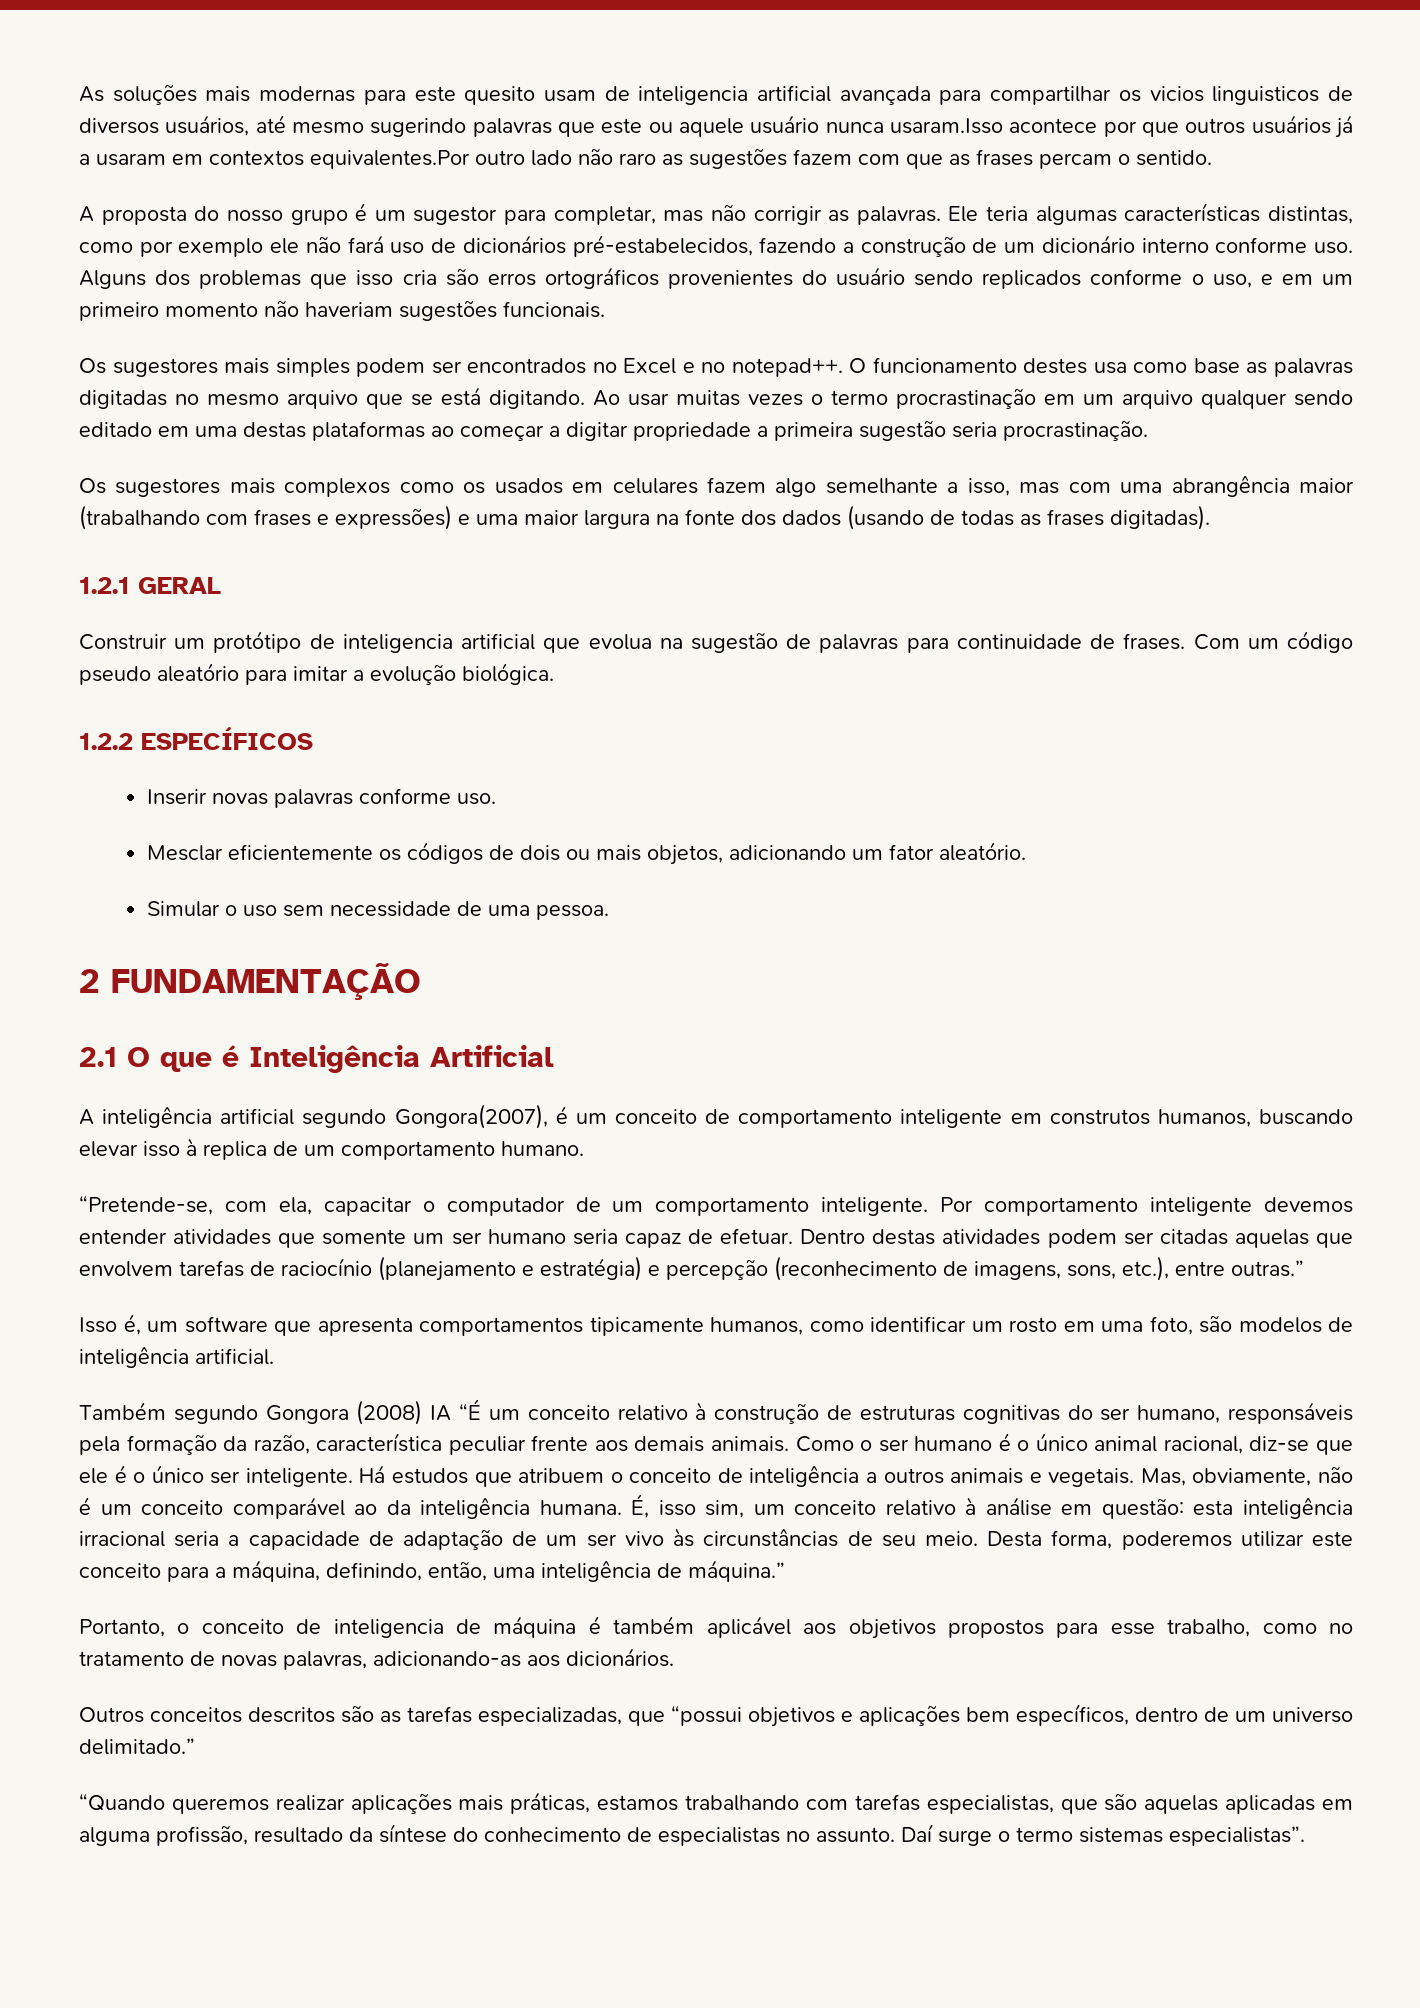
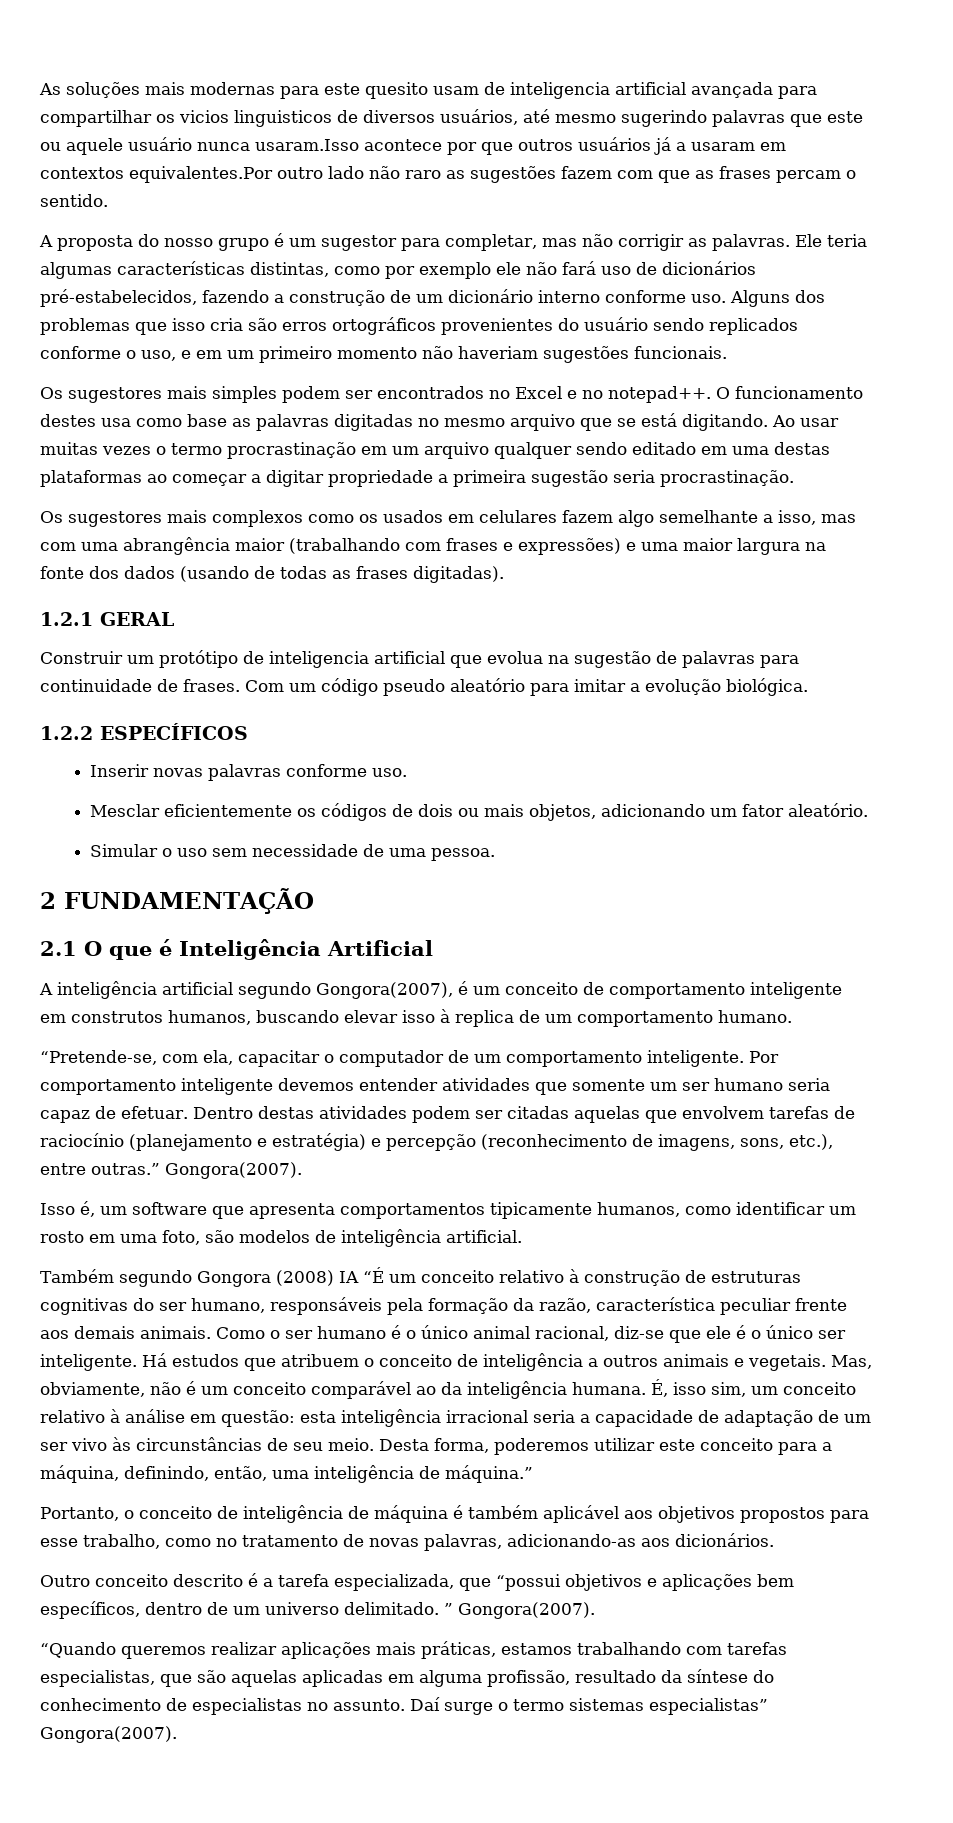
- Dentro destas atividades podem ser citadas aquelas que envolvem tarefas de raciocínio (planejamento e estratégia) e percepção (reconhecimento de imagens, sons, etc.), entre outras.”
+ Dentro destas atividades podem ser citadas aquelas que envolvem tarefas de raciocínio (planejamento e estratégia) e percepção (reconhecimento de imagens, sons, etc.), entre outras.” Gongora(2007).
- Portanto, o conceito de inteligencia de máquina é também aplicável aos objetivos propostos para esse trabalho, como no tratamento de novas palavras, adicionando-as aos dicionários.
+ Portanto, o conceito de inteligência de máquina é também aplicável aos objetivos propostos para esse trabalho, como no tratamento de novas palavras, adicionando-as aos dicionários.
- Outros conceitos descritos são as tarefas especializadas, que “possui objetivos e aplicações bem específicos, dentro de um universo delimitado.”
+ Outro conceito descrito é a tarefa especializada, que “possui objetivos e aplicações bem específicos, dentro de um universo delimitado. ” Gongora(2007).
- Daí surge o termo sistemas especialistas”.
+ Daí surge o termo sistemas especialistas” Gongora(2007).

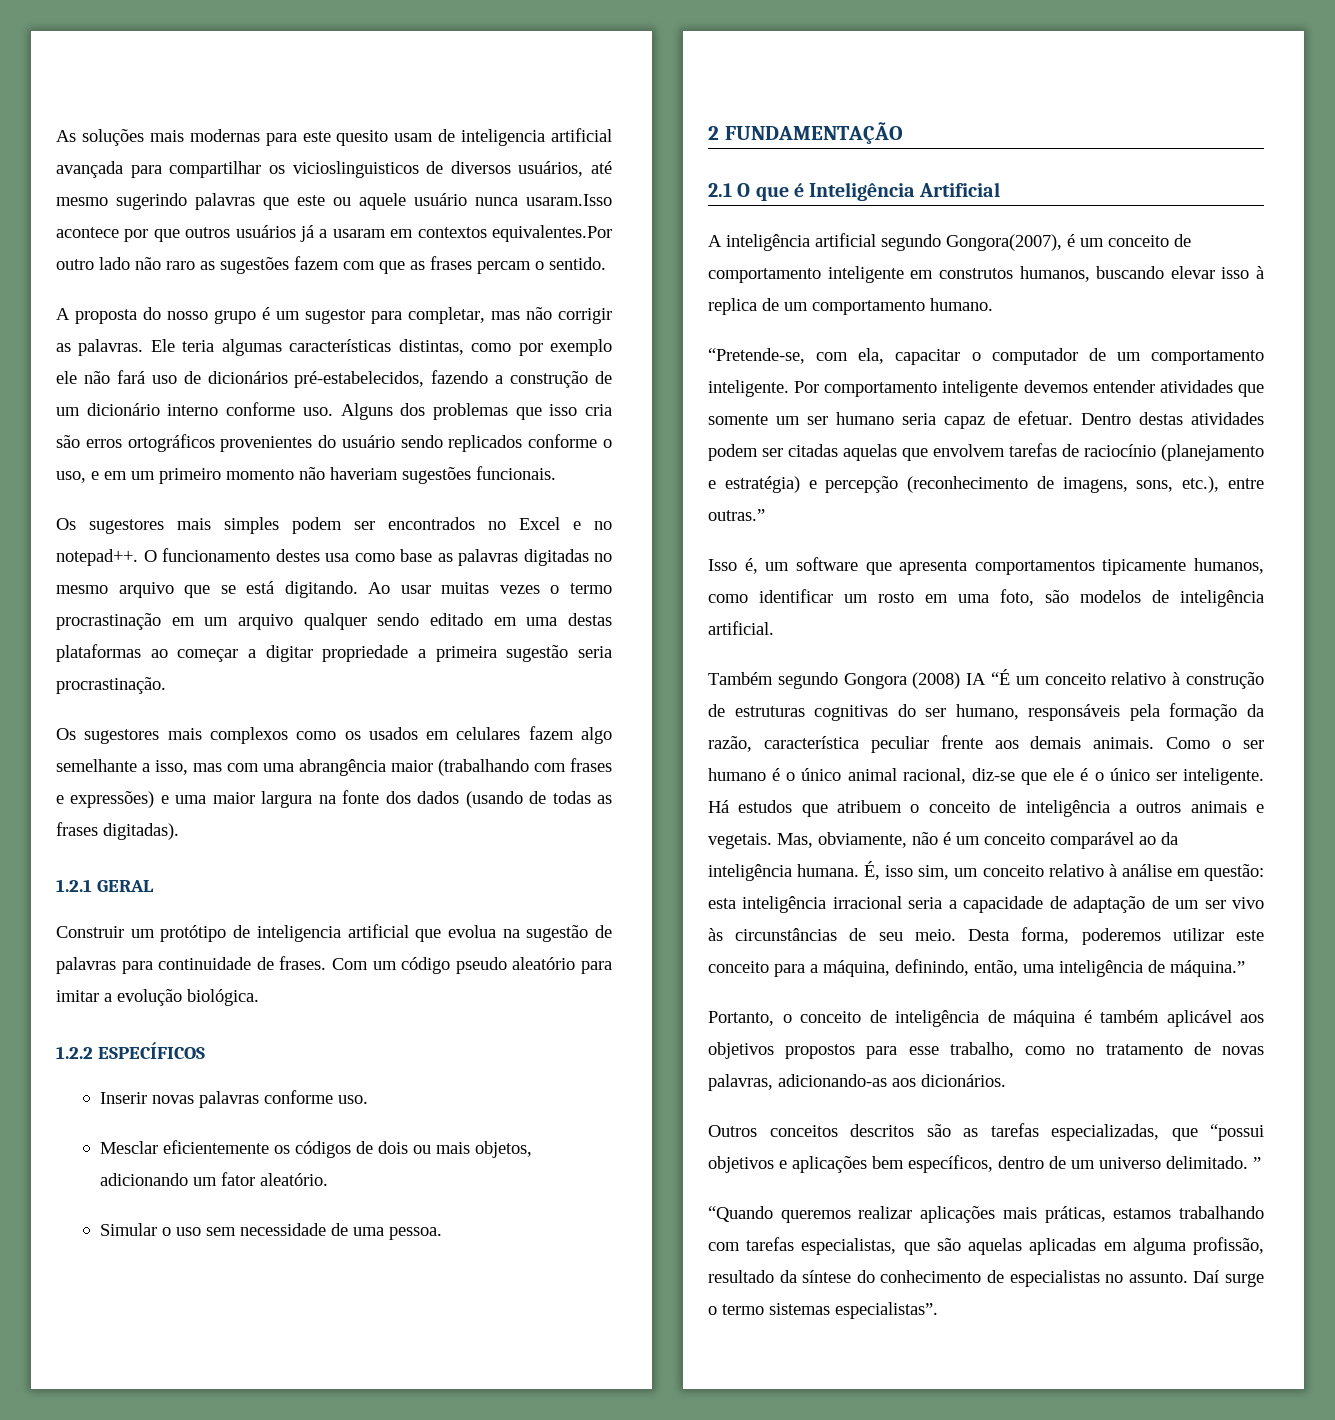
- As soluções mais modernas para este quesito usam de inteligencia artificial avançada para compartilhar os vicios linguisticos de diversos usuários, até mesmo sugerindo palavras que este ou aquele usuário nunca usaram.Isso acontece por que outros usuários já a usaram em contextos equivalentes.Por outro lado não raro as sugestões fazem com que as frases percam o sentido.
+ As soluções mais modernas para este quesito usam de inteligencia artificial avançada para compartilhar os vicioslinguisticos de diversos usuários, até mesmo sugerindo palavras que este ou aquele usuário nunca usaram.Isso acontece por que outros usuários já a usaram em contextos equivalentes.Por outro lado não raro as sugestões fazem com que as frases percam o sentido.
- Dentro destas atividades podem ser citadas aquelas que envolvem tarefas de raciocínio (planejamento e estratégia) e percepção (reconhecimento de imagens, sons, etc.), entre outras.” Gongora(2007).
+ Dentro destas atividades podem ser citadas aquelas que envolvem tarefas de raciocínio (planejamento e estratégia) e percepção (reconhecimento de imagens, sons, etc.), entre outras.”
- Outro conceito descrito é a tarefa especializada, que “possui objetivos e aplicações bem específicos, dentro de um universo delimitado. ” Gongora(2007).
+ Outros conceitos descritos são as tarefas especializadas, que “possui objetivos e aplicações bem específicos, dentro de um universo delimitado. ”
- Daí surge o termo sistemas especialistas” Gongora(2007).
+ Daí surge o termo sistemas especialistas”.

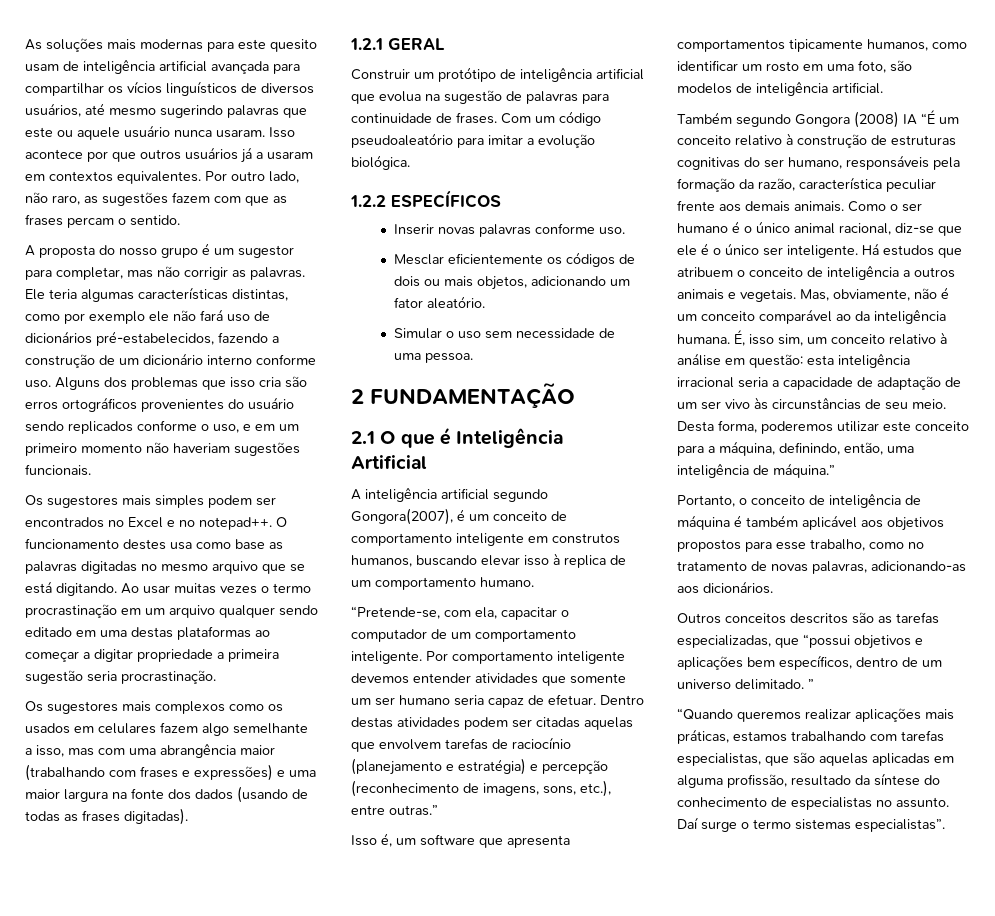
- As soluções mais modernas para este quesito usam de inteligencia artificial avançada para compartilhar os vicioslinguisticos de diversos usuários, até mesmo sugerindo palavras que este ou aquele usuário nunca usaram.Isso acontece por que outros usuários já a usaram em contextos equivalentes.Por outro lado não raro as sugestões fazem com que as frases percam o sentido.
+ As soluções mais modernas para este quesito usam de inteligência artificial avançada para compartilhar os vícios linguísticos de diversos usuários, até mesmo sugerindo palavras que este ou aquele usuário nunca usaram. Isso acontece por que outros usuários já a usaram em contextos equivalentes. Por outro lado, não raro, as sugestões fazem com que as frases percam o sentido.
- Construir um protótipo de inteligencia artificial que evolua na sugestão de palavras para continuidade de frases.
+ Construir um protótipo de inteligência artificial que evolua na sugestão de palavras para continuidade de frases.
- Com um código pseudo aleatório para imitar a evolução biológica.
+ Com um código pseudoaleatório para imitar a evolução biológica.

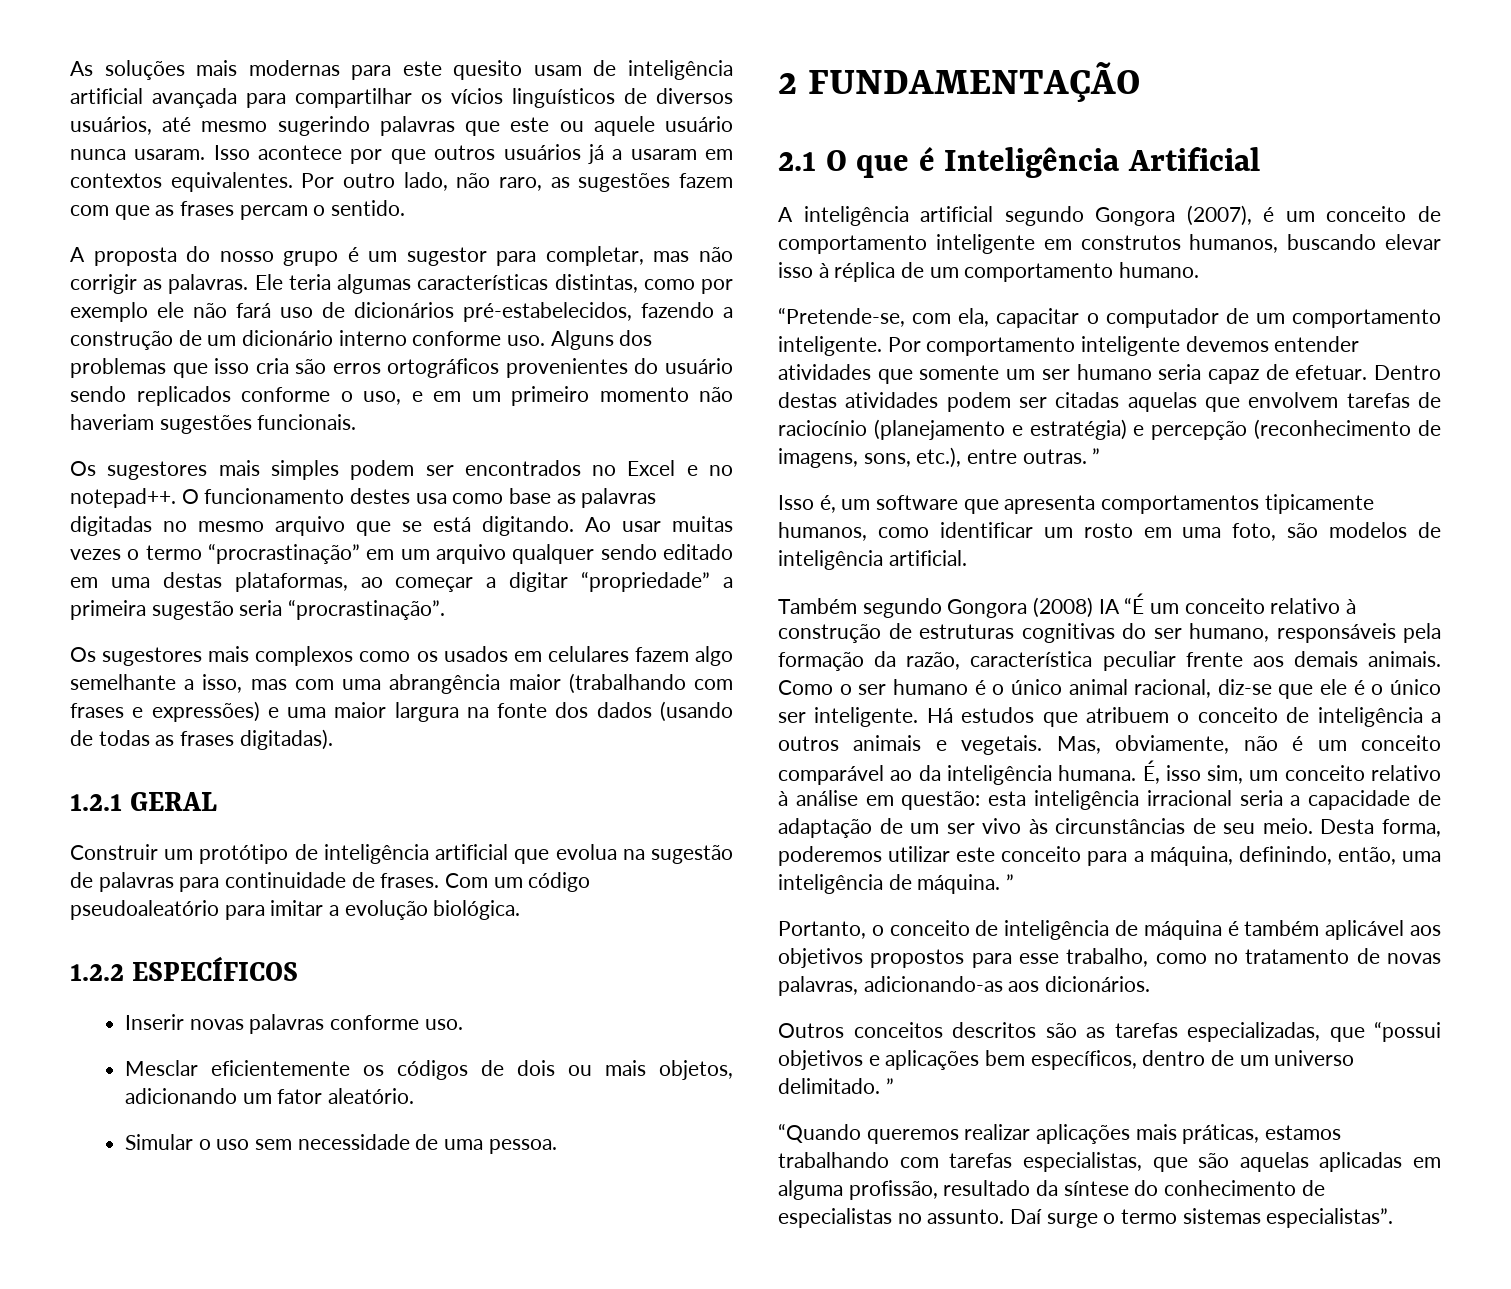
- Ao usar muitas vezes o termo procrastinação em um arquivo qualquer sendo editado em uma destas plataformas ao começar a digitar propriedade a primeira sugestão seria procrastinação.
+ Ao usar muitas vezes o termo “procrastinação” em um arquivo qualquer sendo editado em uma destas plataformas, ao começar a digitar “propriedade” a primeira sugestão seria “procrastinação”.
- A inteligência artificial segundo Gongora(2007), é um conceito de comportamento inteligente em construtos humanos, buscando elevar isso à replica de um comportamento humano.
+ A inteligência artificial segundo Gongora (2007), é um conceito de comportamento inteligente em construtos humanos, buscando elevar isso à réplica de um comportamento humano.
- Dentro destas atividades podem ser citadas aquelas que envolvem tarefas de raciocínio (planejamento e estratégia) e percepção (reconhecimento de imagens, sons, etc.), entre outras.”
+ Dentro destas atividades podem ser citadas aquelas que envolvem tarefas de raciocínio (planejamento e estratégia) e percepção (reconhecimento de imagens, sons, etc.), entre outras. ”
- Desta forma, poderemos utilizar este conceito para a máquina, definindo, então, uma inteligência de máquina.”
+ Desta forma, poderemos utilizar este conceito para a máquina, definindo, então, uma inteligência de máquina. ”

